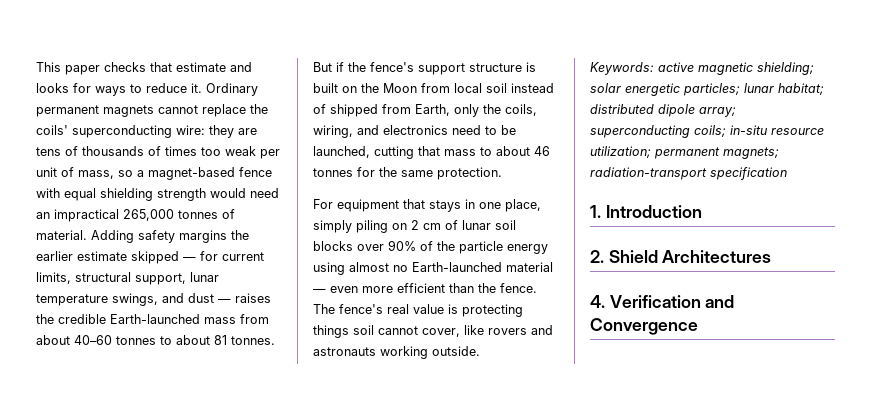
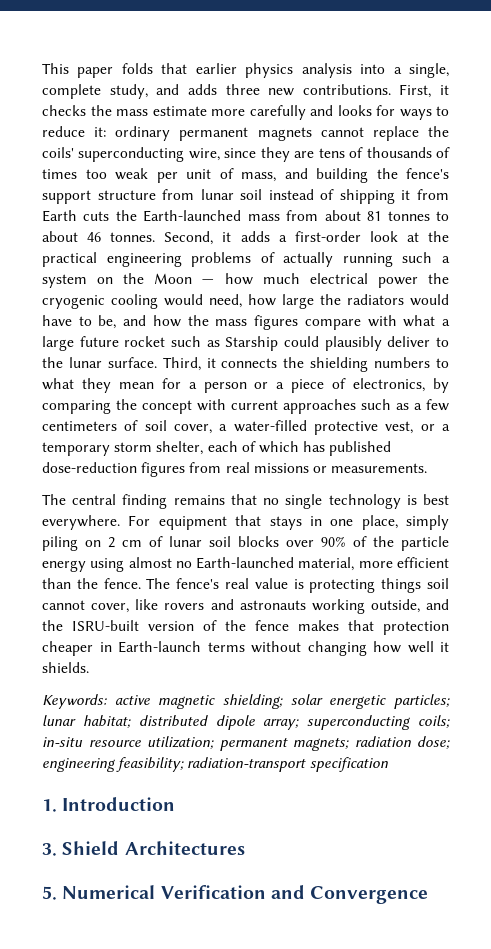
- This paper checks that estimate and looks for ways to reduce it. Ordinary permanent magnets cannot replace the coils' superconducting wire: they are tens of thousands of times too weak per unit of mass, so a magnet-based fence with equal shielding strength would need an impractical 265,000 tonnes of material. Adding safety margins the earlier estimate skipped — for current limits, structural support, lunar temperature swings, and dust — raises the credible Earth-launched mass from about 40–60 tonnes to about 81 tonnes. But if the fence's support structure is built on the Moon from local soil instead of shipped from Earth, only the coils, wiring, and electronics need to be launched, cutting that mass to about 46 tonnes for the same protection.
- For equipment that stays in one place, simply piling on 2 cm of lunar soil blocks over 90% of the particle energy using almost no Earth-launched material — even more efficient than the fence.
+ This paper folds that earlier physics analysis into a single, complete study, and adds three new contributions. First, it checks the mass estimate more carefully and looks for ways to reduce it: ordinary permanent magnets cannot replace the coils' superconducting wire, since they are tens of thousands of times too weak per unit of mass, and building the fence's support structure from lunar soil instead of shipping it from Earth cuts the Earth-launched mass from about 81 tonnes to about 46 tonnes. Second, it adds a first-order look at the practical engineering problems of actually running such a system on the Moon — how much electrical power the cryogenic cooling would need, how large the radiators would have to be, and how the mass figures compare with what a large future rocket such as Starship could plausibly deliver to the lunar surface. Third, it connects the shielding numbers to what they mean for a person or a piece of electronics, by comparing the concept with current approaches such as a few centimeters of soil cover, a water-filled protective vest, or a temporary storm shelter, each of which has published dose-reduction figures from real missions or measurements.
+ The central finding remains that no single technology is best everywhere. For equipment that stays in one place, simply piling on 2 cm of lunar soil blocks over 90% of the particle energy using almost no Earth-launched material, more efficient than the fence.
- The fence's real value is protecting things soil cannot cover, like rovers and astronauts working outside.
+ The fence's real value is protecting things soil cannot cover, like rovers and astronauts working outside, and the ISRU-built version of the fence makes that protection cheaper in Earth-launch terms without changing how well it shields.
- Keywords: active magnetic shielding; solar energetic particles; lunar habitat; distributed dipole array; superconducting coils; in-situ resource utilization; permanent magnets; radiation-transport specification
+ Keywords: active magnetic shielding; solar energetic particles; lunar habitat; distributed dipole array; superconducting coils; in-situ resource utilization; permanent magnets; radiation dose; engineering feasibility; radiation-transport specification
- 2. Shield Architectures
+ 3. Shield Architectures
- 4. Verification and Convergence
+ 5. Numerical Verification and Convergence

